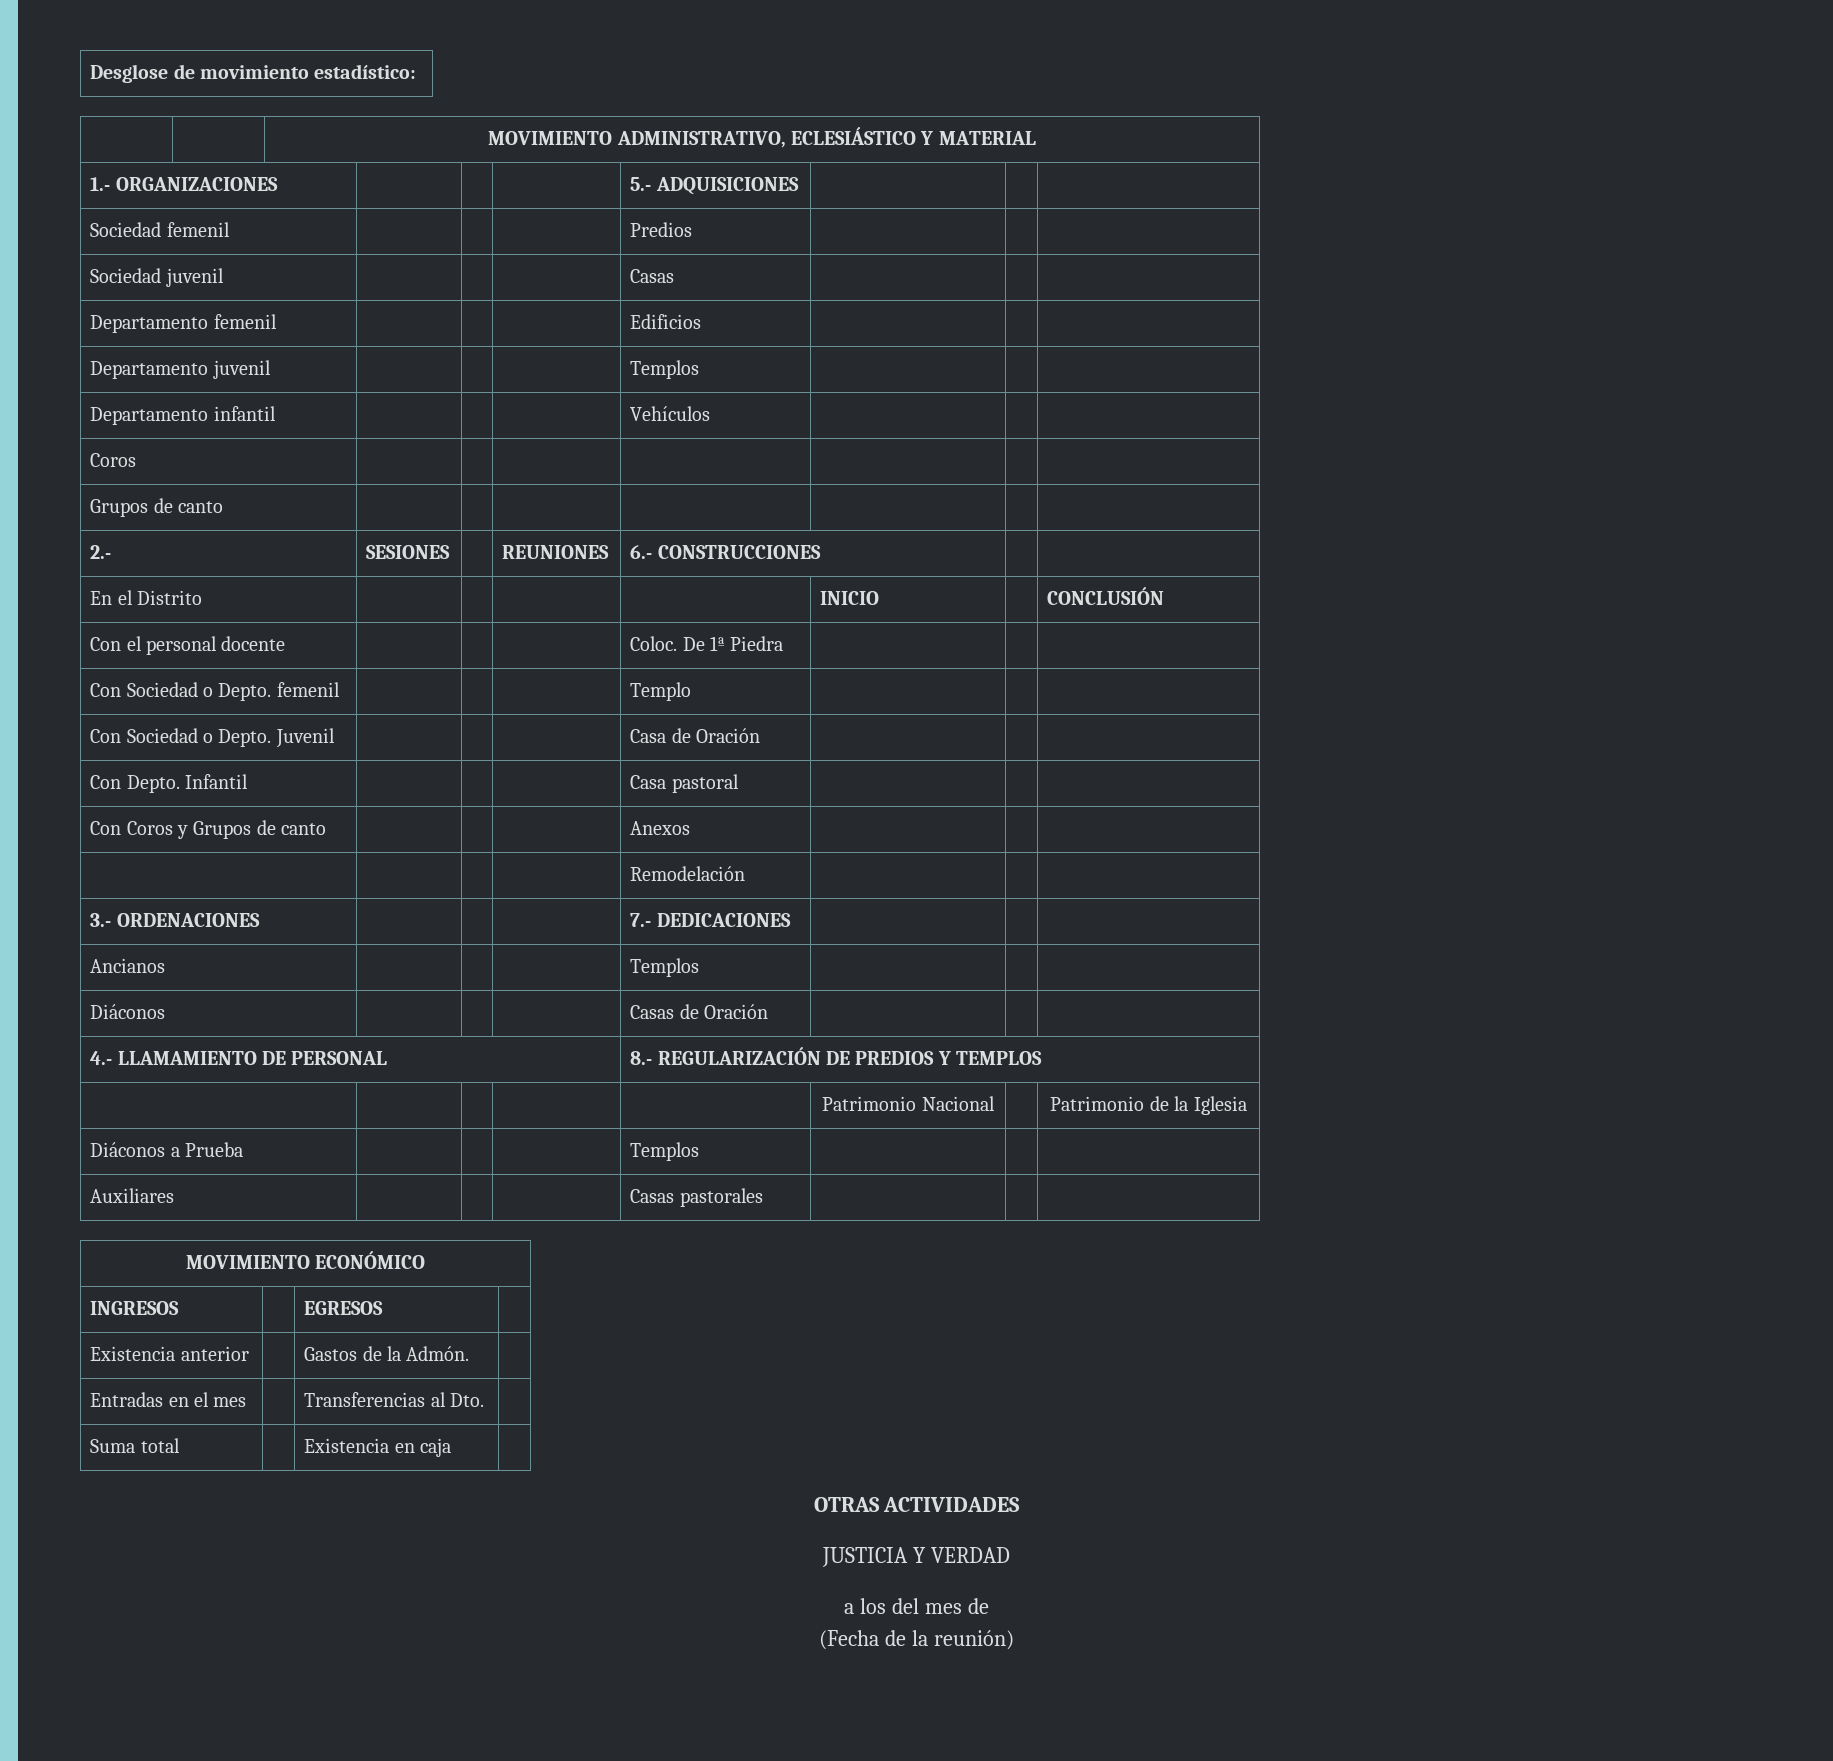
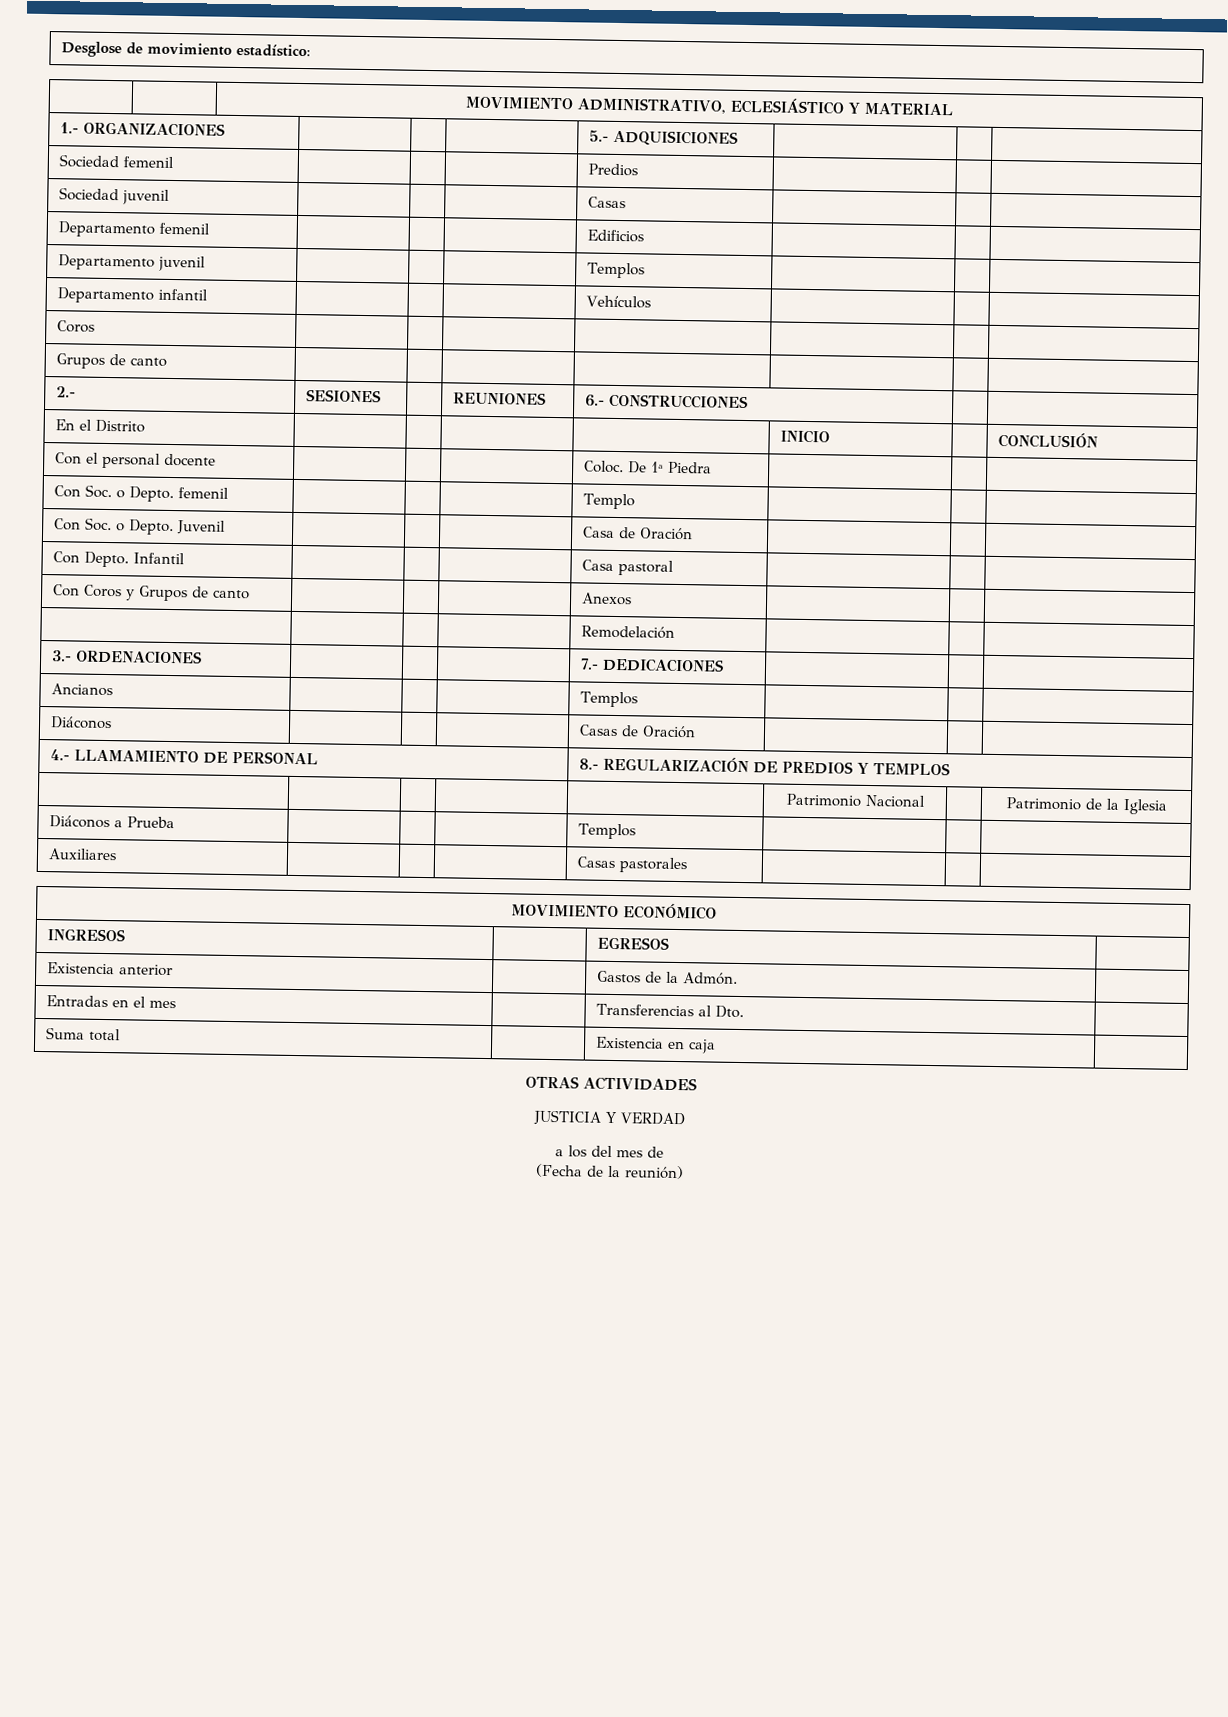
- Con Sociedad o Depto. femenil | | | | Templo | | |
+ Con Soc. o Depto. femenil | | | | Templo | | |
- Con Sociedad o Depto. Juvenil | | | | Casa de Oración | | |
+ Con Soc. o Depto. Juvenil | | | | Casa de Oración | | |

